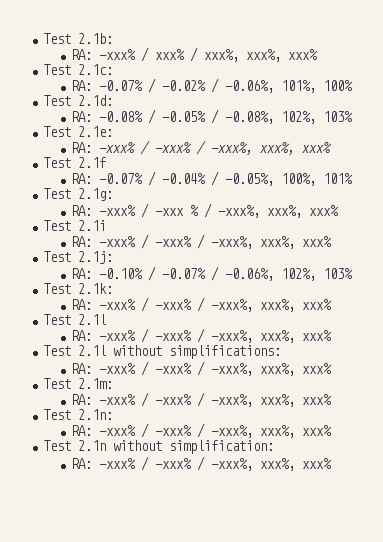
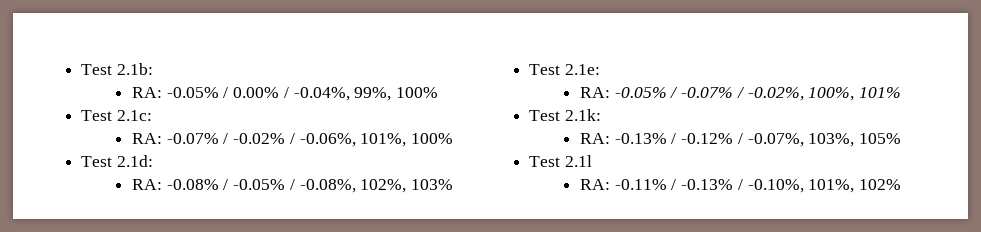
- RA: -xxx% / xxx% / xxx%, xxx%, xxx%
+ RA: -0.05% / 0.00% / -0.04%, 99%, 100%
  Test 2.1e:
- RA: -xxx% / -xxx% / -xxx%, xxx%, xxx%
- Test 2.1f
- RA: -0.07% / -0.04% / -0.05%, 100%, 101%
- Test 2.1g:
- RA: -xxx% / -xxx % / -xxx%, xxx%, xxx%
- Test 2.1i
- RA: -xxx% / -xxx% / -xxx%, xxx%, xxx%
- Test 2.1j:
- RA: -0.10% / -0.07% / -0.06%, 102%, 103%
+ RA: -0.05% / -0.07% / -0.02%, 100%, 101%
  Test 2.1k:
- RA: -xxx% / -xxx% / -xxx%, xxx%, xxx%
+ RA: -0.13% / -0.12% / -0.07%, 103%, 105%
  Test 2.1l
- RA: -xxx% / -xxx% / -xxx%, xxx%, xxx%
- Test 2.1l without simplifications:
- RA: -xxx% / -xxx% / -xxx%, xxx%, xxx%
- Test 2.1m:
- RA: -xxx% / -xxx% / -xxx%, xxx%, xxx%
- Test 2.1n:
- RA: -xxx% / -xxx% / -xxx%, xxx%, xxx%
- Test 2.1n without simplification:
- RA: -xxx% / -xxx% / -xxx%, xxx%, xxx%
+ RA: -0.11% / -0.13% / -0.10%, 101%, 102%

